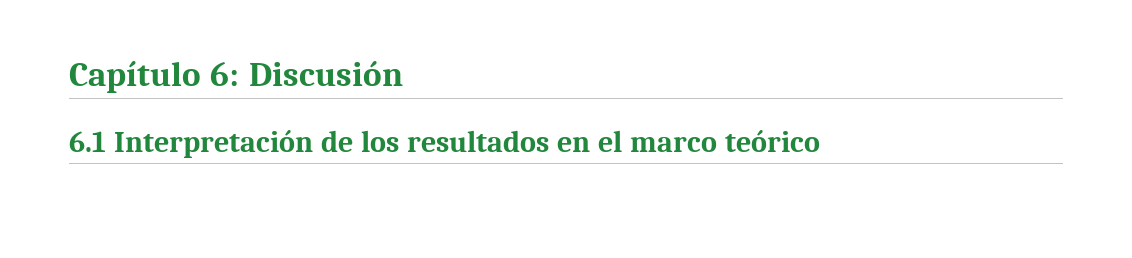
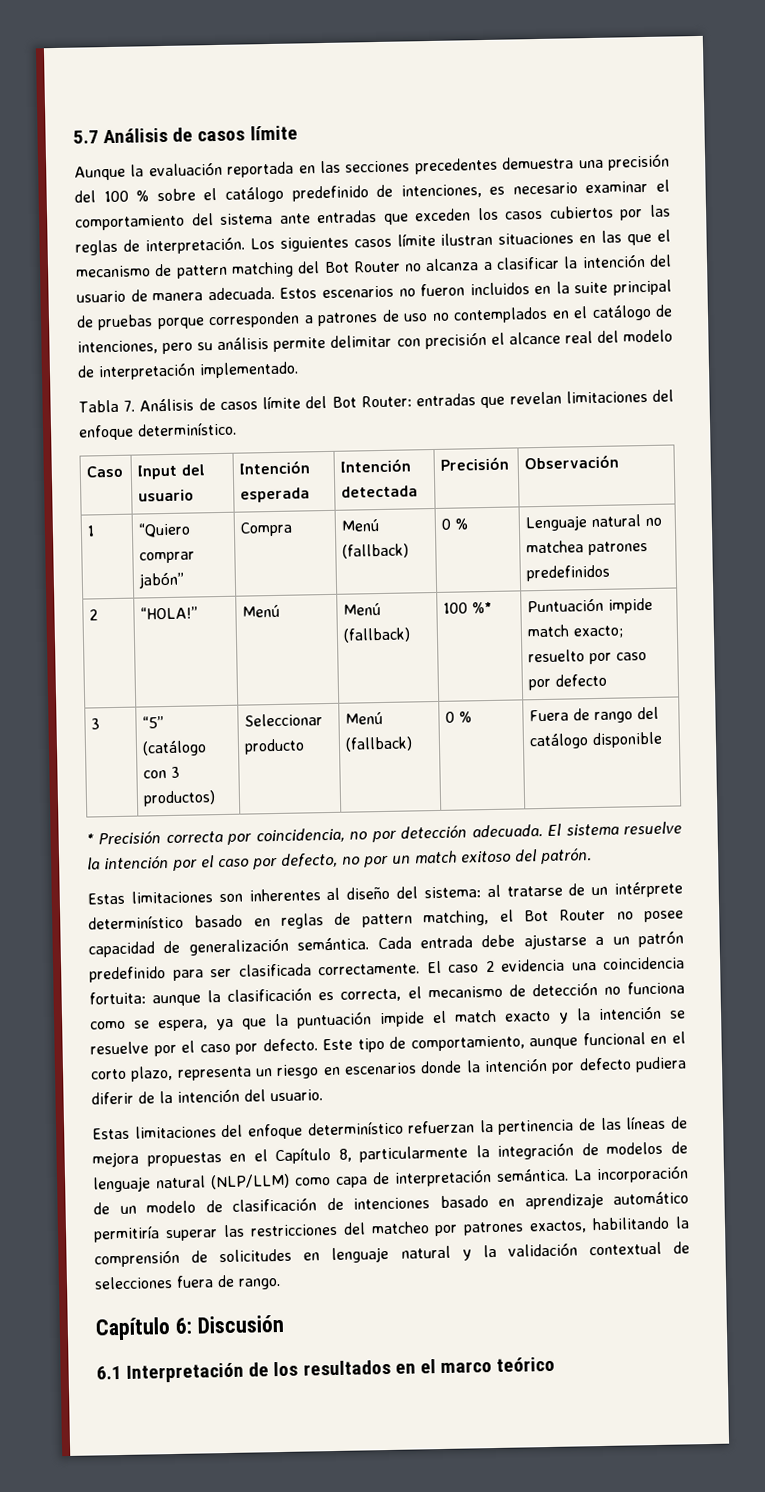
+ 5.7 Análisis de casos límite
+ Aunque la evaluación reportada en las secciones precedentes demuestra una precisión del 100 % sobre el catálogo predefinido de intenciones, es necesario examinar el comportamiento del sistema ante entradas que exceden los casos cubiertos por las reglas de interpretación. Los siguientes casos límite ilustran situaciones en las que el mecanismo de pattern matching del Bot Router no alcanza a clasificar la intención del usuario de manera adecuada. Estos escenarios no fueron incluidos en la suite principal de pruebas porque corresponden a patrones de uso no contemplados en el catálogo de intenciones, pero su análisis permite delimitar con precisión el alcance real del modelo de interpretación implementado.
+ Tabla 7. Análisis de casos límite del Bot Router: entradas que revelan limitaciones del enfoque determinístico.
+ Caso | Input del usuario | Intención esperada | Intención detectada | Precisión | Observación
+ 1 | “Quiero comprar jabón” | Compra | Menú (fallback) | 0 % | Lenguaje natural no matchea patrones predefinidos
+ 2 | “HOLA!” | Menú | Menú (fallback) | 100 %* | Puntuación impide match exacto; resuelto por caso por defecto
+ 3 | “5” (catálogo con 3 productos) | Seleccionar producto | Menú (fallback) | 0 % | Fuera de rango del catálogo disponible
+ * Precisión correcta por coincidencia, no por detección adecuada. El sistema resuelve la intención por el caso por defecto, no por un match exitoso del patrón.
+ Estas limitaciones son inherentes al diseño del sistema: al tratarse de un intérprete determinístico basado en reglas de pattern matching, el Bot Router no posee capacidad de generalización semántica. Cada entrada debe ajustarse a un patrón predefinido para ser clasificada correctamente. El caso 2 evidencia una coincidencia fortuita: aunque la clasificación es correcta, el mecanismo de detección no funciona como se espera, ya que la puntuación impide el match exacto y la intención se resuelve por el caso por defecto. Este tipo de comportamiento, aunque funcional en el corto plazo, representa un riesgo en escenarios donde la intención por defecto pudiera diferir de la intención del usuario.
+ Estas limitaciones del enfoque determinístico refuerzan la pertinencia de las líneas de mejora propuestas en el Capítulo 8, particularmente la integración de modelos de lenguaje natural (NLP/LLM) como capa de interpretación semántica. La incorporación de un modelo de clasificación de intenciones basado en aprendizaje automático permitiría superar las restricciones del matcheo por patrones exactos, habilitando la comprensión de solicitudes en lenguaje natural y la validación contextual de selecciones fuera de rango.

